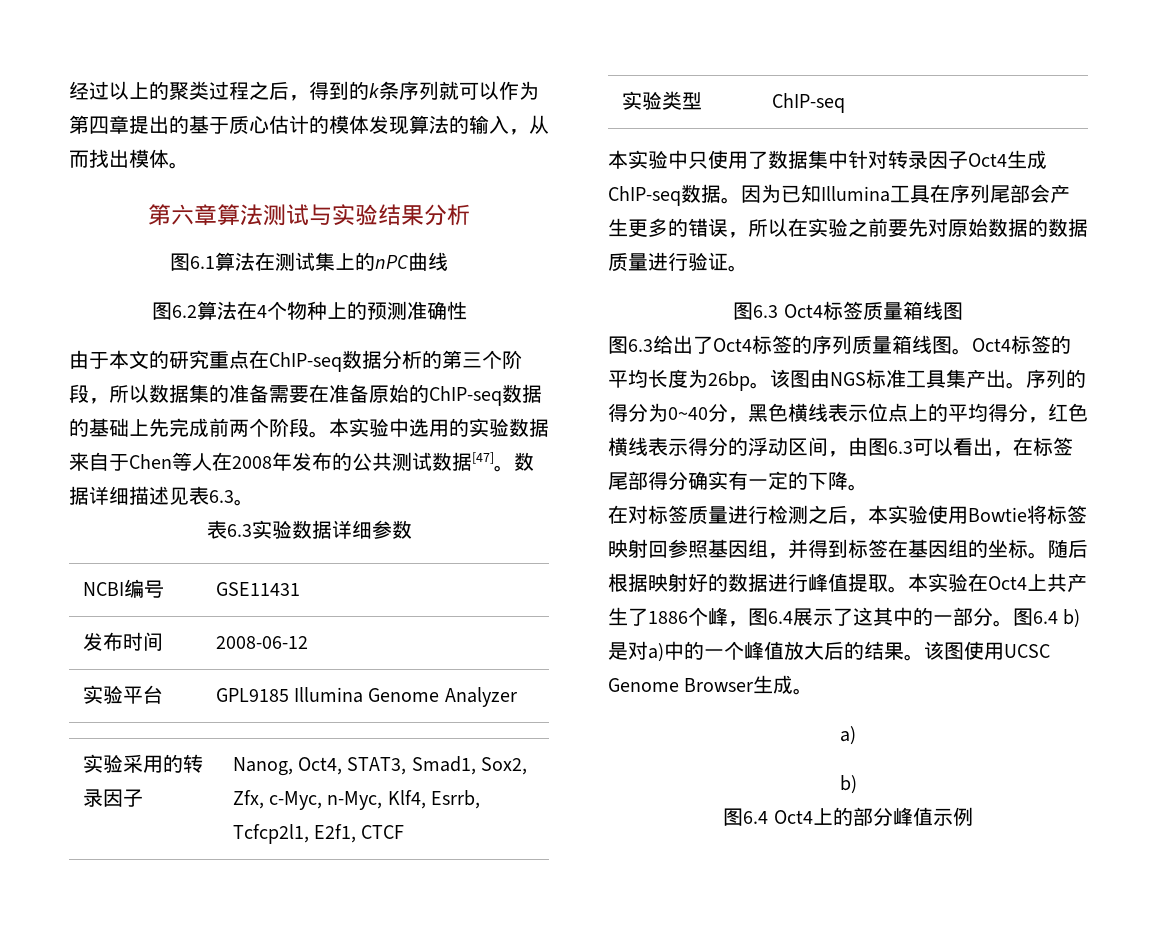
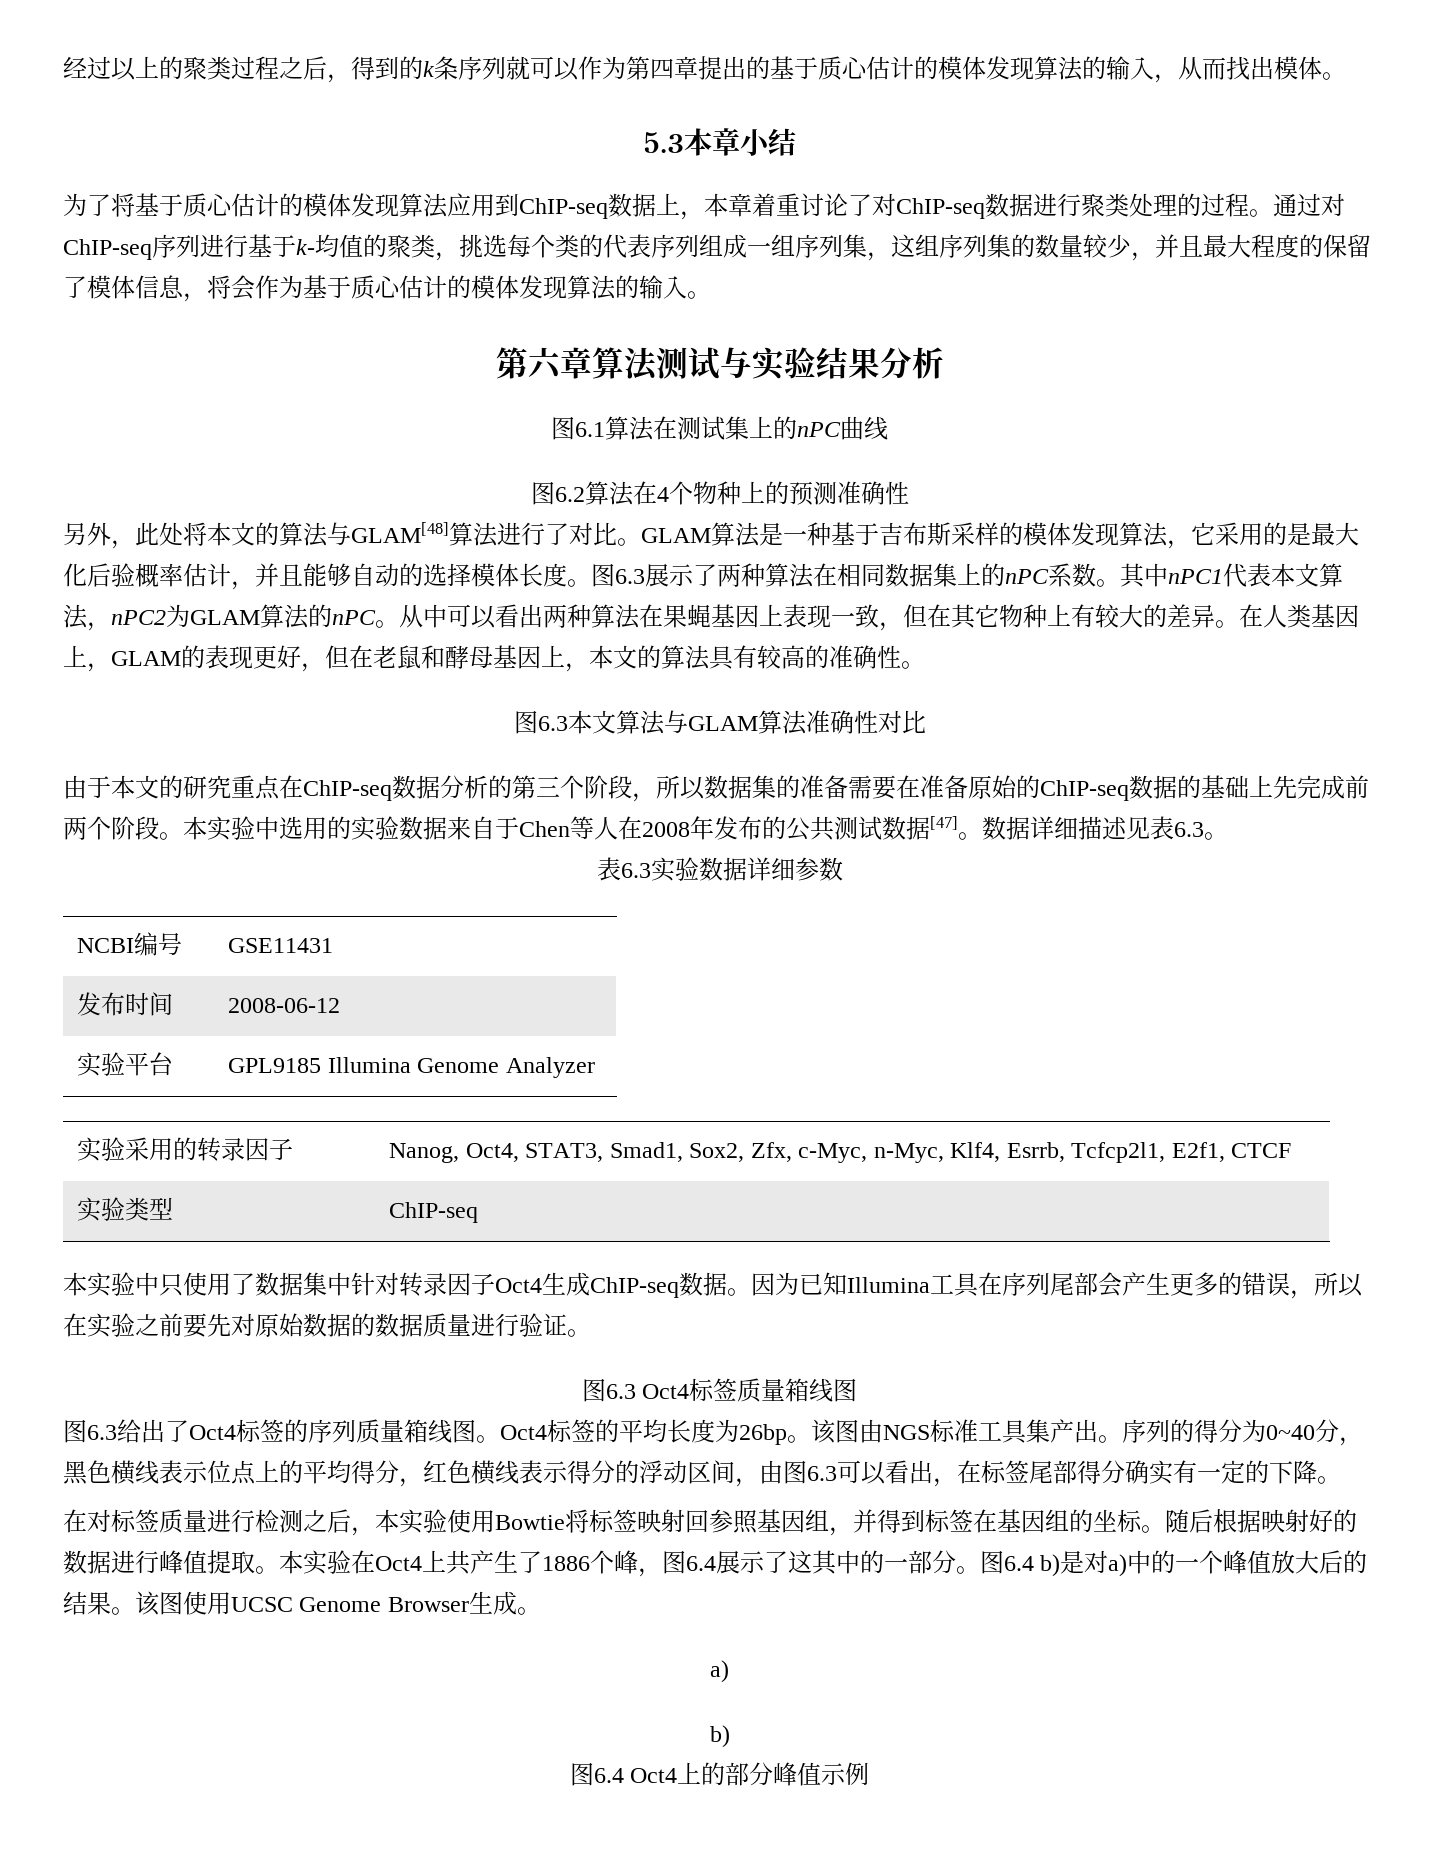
+ 5.3本章小结
+ 为了将基于质心估计的模体发现算法应用到ChIP-seq数据上，本章着重讨论了对ChIP-seq数据进行聚类处理的过程。通过对ChIP-seq序列进行基于k-均值的聚类，挑选每个类的代表序列组成一组序列集，这组序列集的数量较少，并且最大程度的保留了模体信息，将会作为基于质心估计的模体发现算法的输入。
+ 另外，此处将本文的算法与GLAM[48]算法进行了对比。GLAM算法是一种基于吉布斯采样的模体发现算法，它采用的是最大化后验概率估计，并且能够自动的选择模体长度。图6.3展示了两种算法在相同数据集上的nPC系数。其中nPC1代表本文算法，nPC2为GLAM算法的nPC。从中可以看出两种算法在果蝇基因上表现一致，但在其它物种上有较大的差异。在人类基因上，GLAM的表现更好，但在老鼠和酵母基因上，本文的算法具有较高的准确性。
+ 图6.3本文算法与GLAM算法准确性对比

